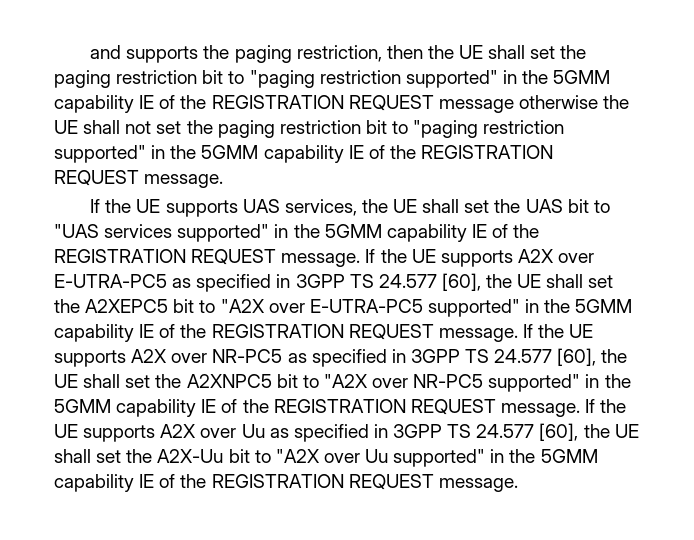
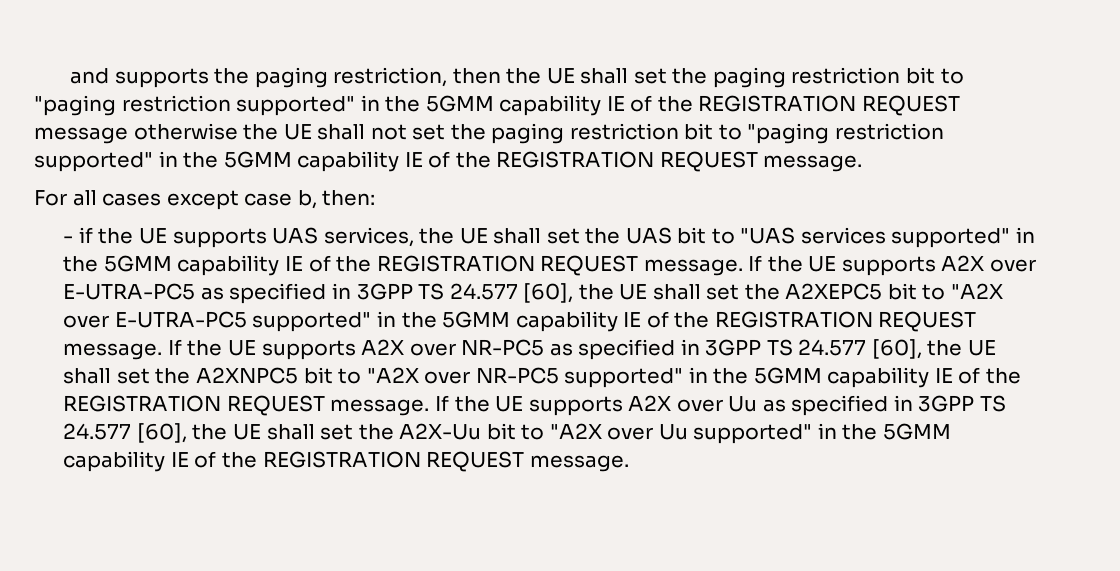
- If the UE supports UAS services, the UE shall set the UAS bit to "UAS services supported" in the 5GMM capability IE of the REGISTRATION REQUEST message.
+ For all cases except case b, then:
+ - if the UE supports UAS services, the UE shall set the UAS bit to "UAS services supported" in the 5GMM capability IE of the REGISTRATION REQUEST message.

